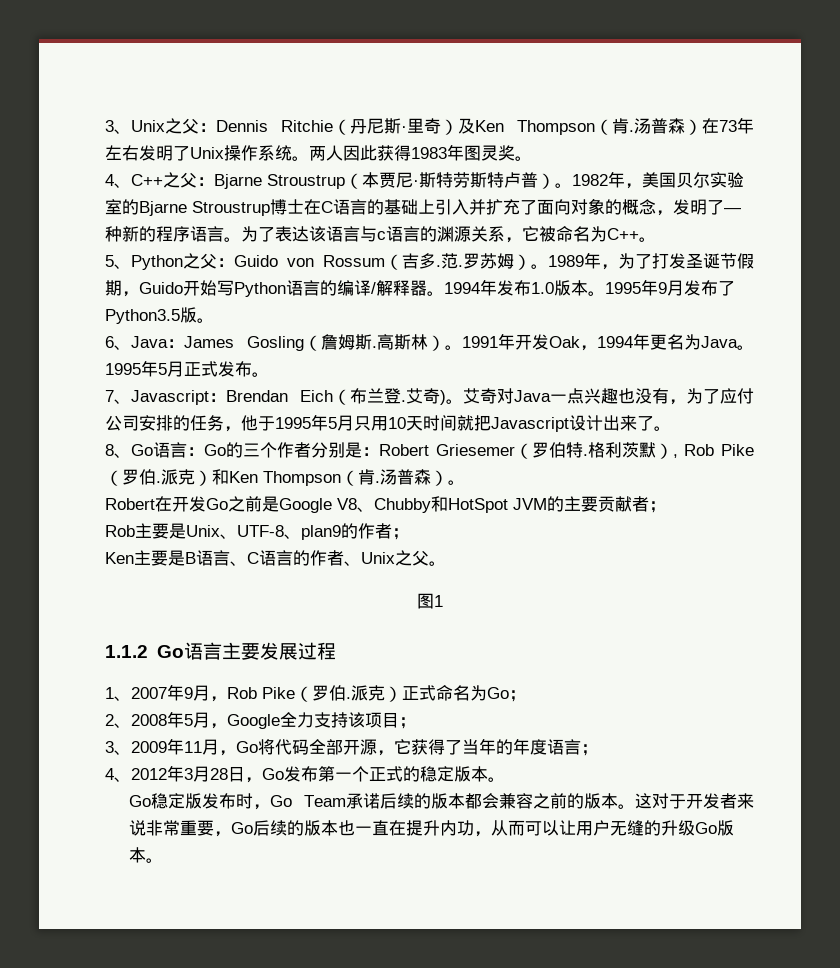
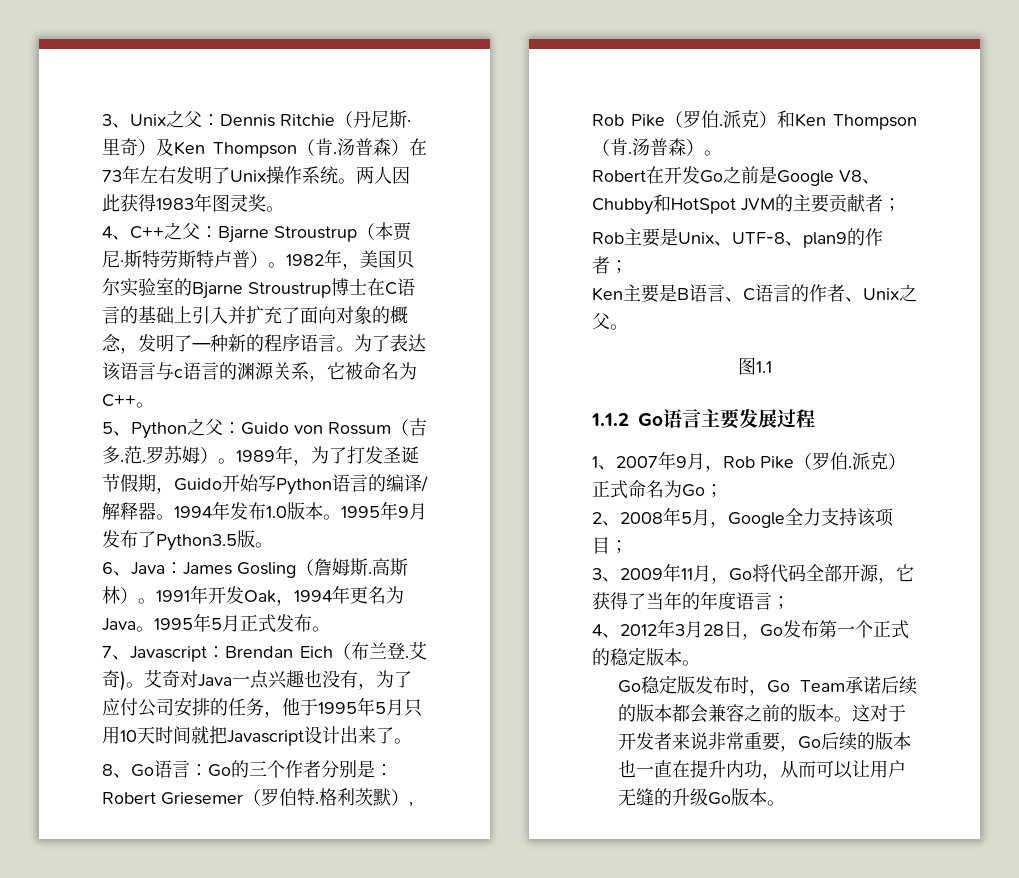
- 图1
+ 图1.1

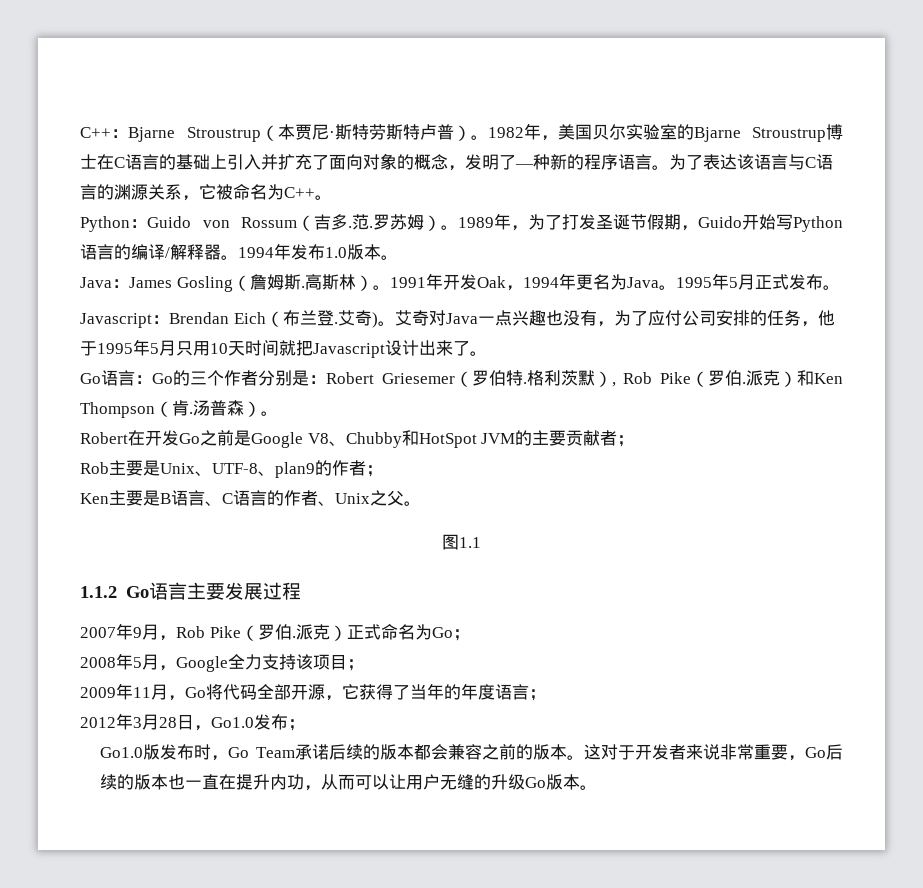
- 3、Unix之父：Dennis Ritchie（丹尼斯·里奇）及Ken Thompson（肯.汤普森）在73年左右发明了Unix操作系统。两人因此获得1983年图灵奖。
- 4、C++之父：Bjarne Stroustrup（本贾尼·斯特劳斯特卢普）。
+ C++：Bjarne Stroustrup（本贾尼·斯特劳斯特卢普）。
- 为了表达该语言与c语言的渊源关系，它被命名为C++。
+ 为了表达该语言与C语言的渊源关系，它被命名为C++。
- 5、Python之父：Guido von Rossum（吉多.
+ Python：Guido von Rossum（吉多.
- 1994年发布1.0版本。1995年9月发布了Python3.5版。
- 6、Java：James Gosling（詹姆斯.
+ 1994年发布1.0版本。
+ Java：James Gosling（詹姆斯.
- 7、Javascript：Brendan Eich（布兰登.
+ Javascript：Brendan Eich（布兰登.
- 8、Go语言：Go的三个作者分别是：Robert Griesemer（罗伯特.
+ Go语言：Go的三个作者分别是：Robert Griesemer（罗伯特.
- 1、2007年9月，Rob Pike（罗伯.
+ 2007年9月，Rob Pike（罗伯.
- 2、2008年5月，Google全力支持该项目；
+ 2008年5月，Google全力支持该项目；
- 3、2009年11月，Go将代码全部开源，它获得了当年的年度语言；
+ 2009年11月，Go将代码全部开源，它获得了当年的年度语言；
- 4、2012年3月28日，Go发布第一个正式的稳定版本。
- Go稳定版发布时，Go Team承诺后续的版本都会兼容之前的版本。
+ 2012年3月28日，Go1.0发布；
+ Go1.0版发布时，Go Team承诺后续的版本都会兼容之前的版本。

